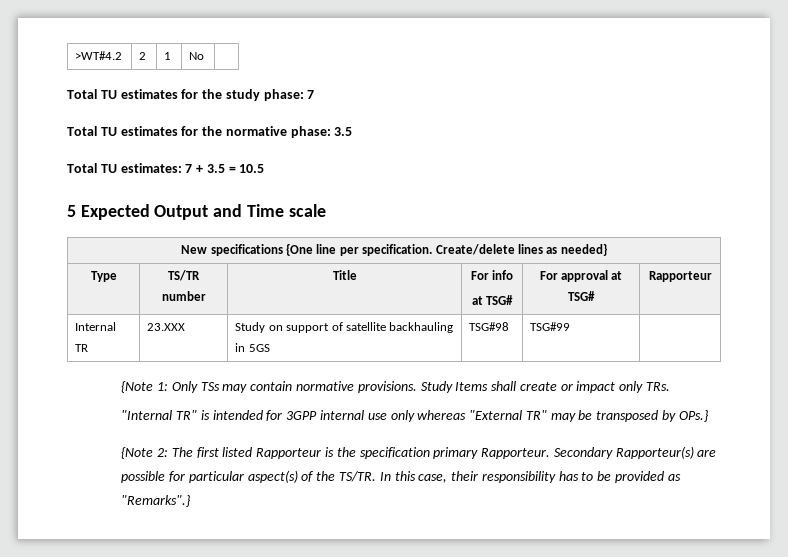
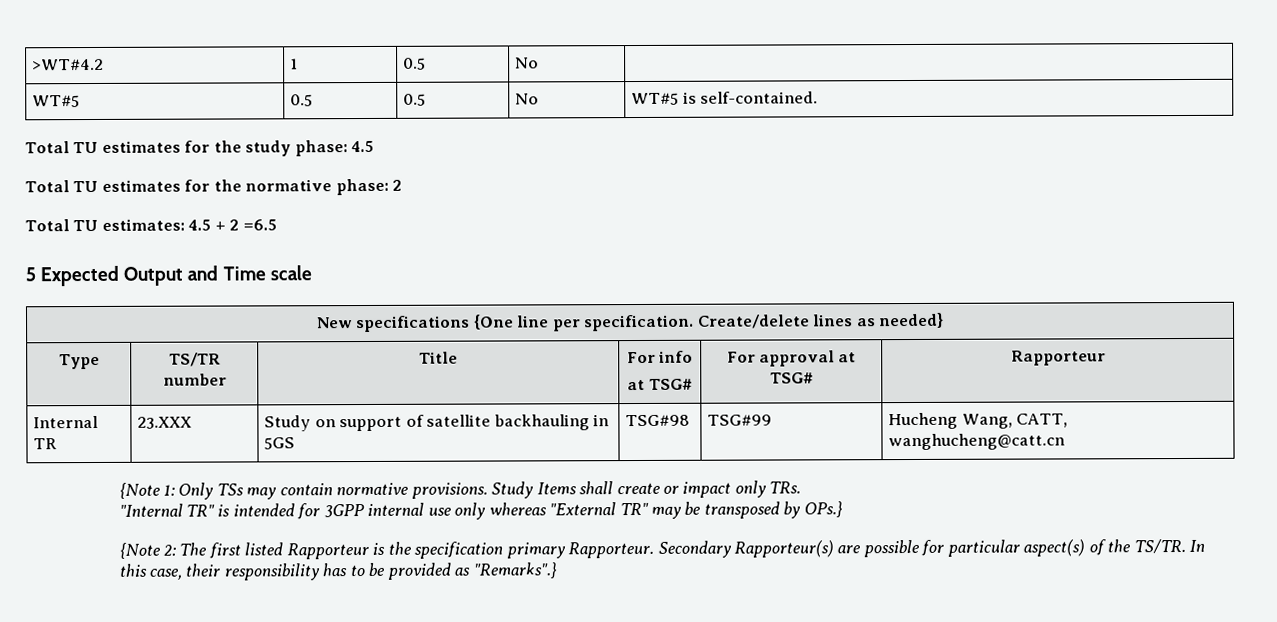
- >WT#4.2 | 2 | 1 | No |
+ >WT#4.2 | 1 | 0.5 | No |
+ WT#5 | 0.5 | 0.5 | No | WT#5 is self-contained.
- Total TU estimates for the study phase: 7
+ Total TU estimates for the study phase: 4.5
- Total TU estimates for the normative phase: 3.5
+ Total TU estimates for the normative phase: 2
- Total TU estimates: 7 + 3.5 = 10.5
+ Total TU estimates: 4.5 + 2 =6.5
- Internal TR | 23.XXX | Study on support of satellite backhauling in 5GS | TSG#98 | TSG#99 |
+ Internal TR | 23.XXX | Study on support of satellite backhauling in 5GS | TSG#98 | TSG#99 | Hucheng Wang, CATT, wanghucheng@catt.cn

